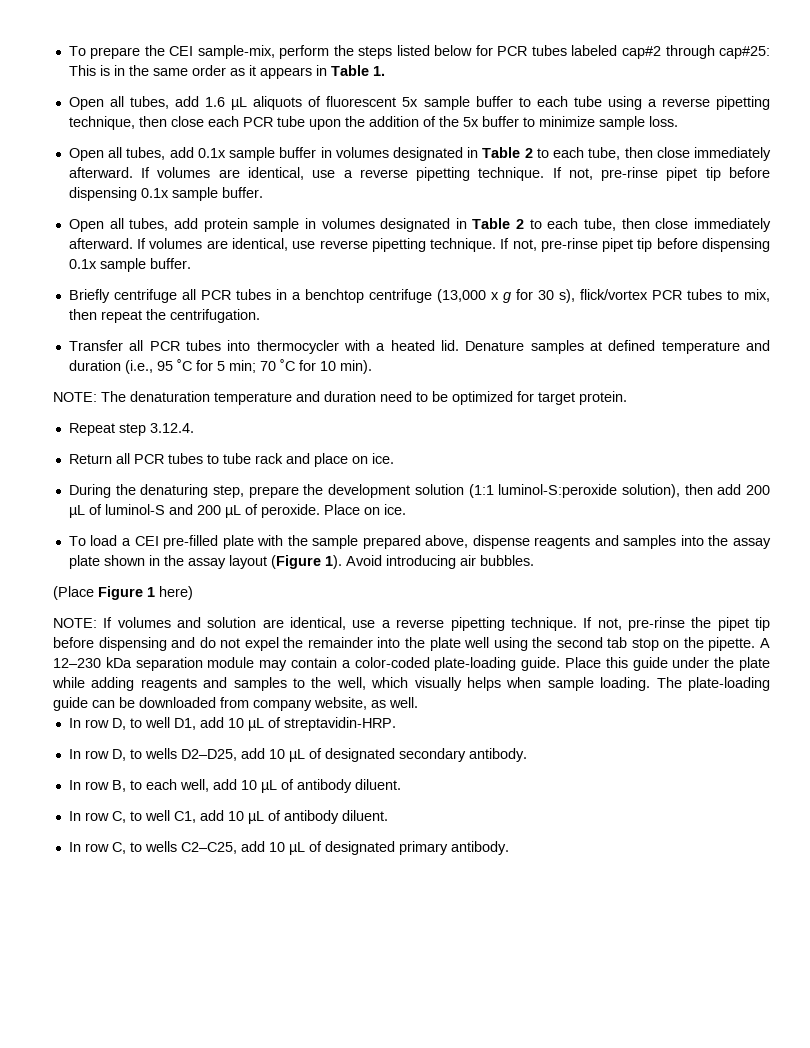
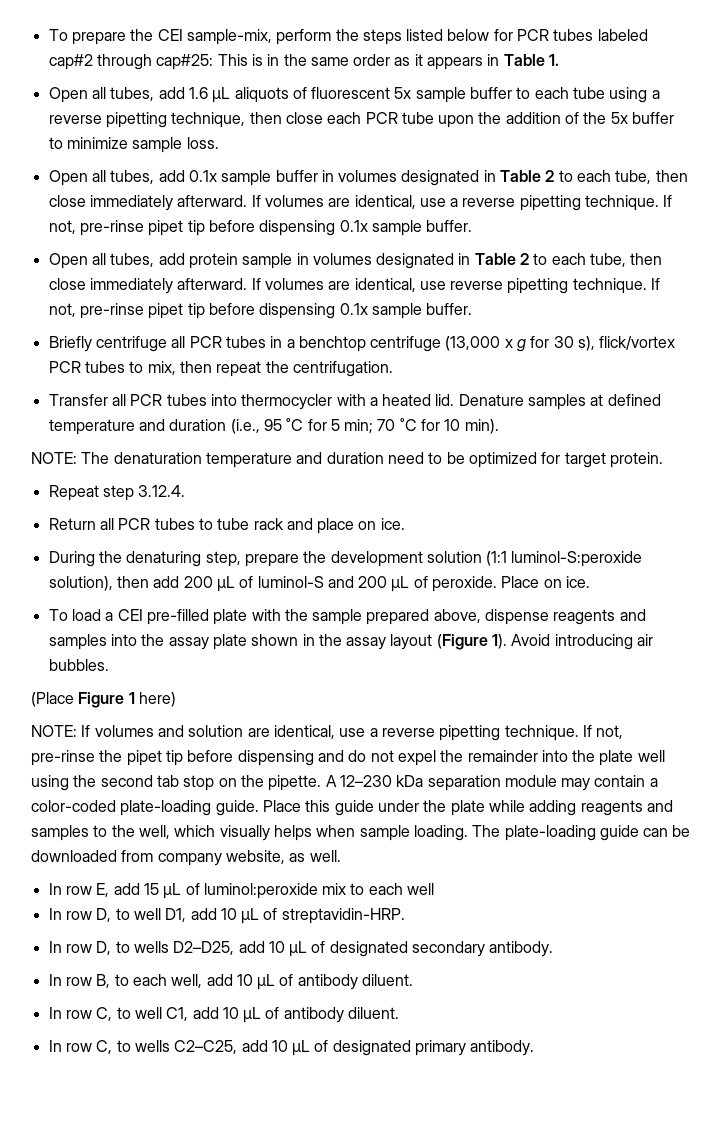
+ In row E, add 15 µL of luminol:peroxide mix to each well

